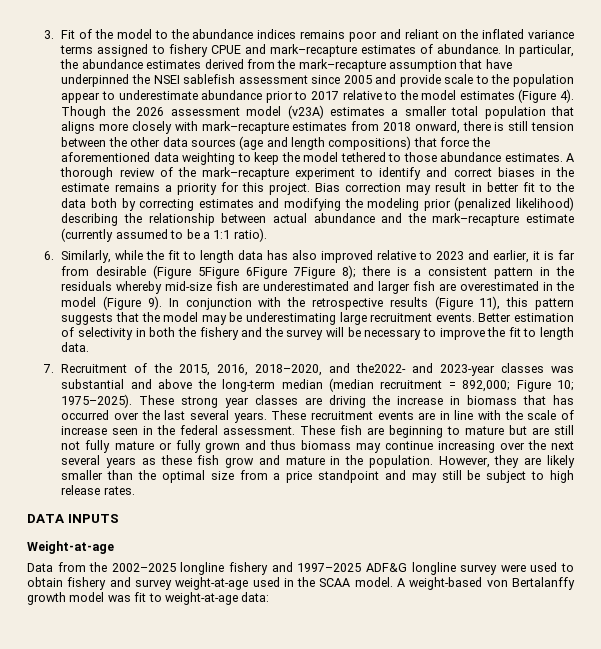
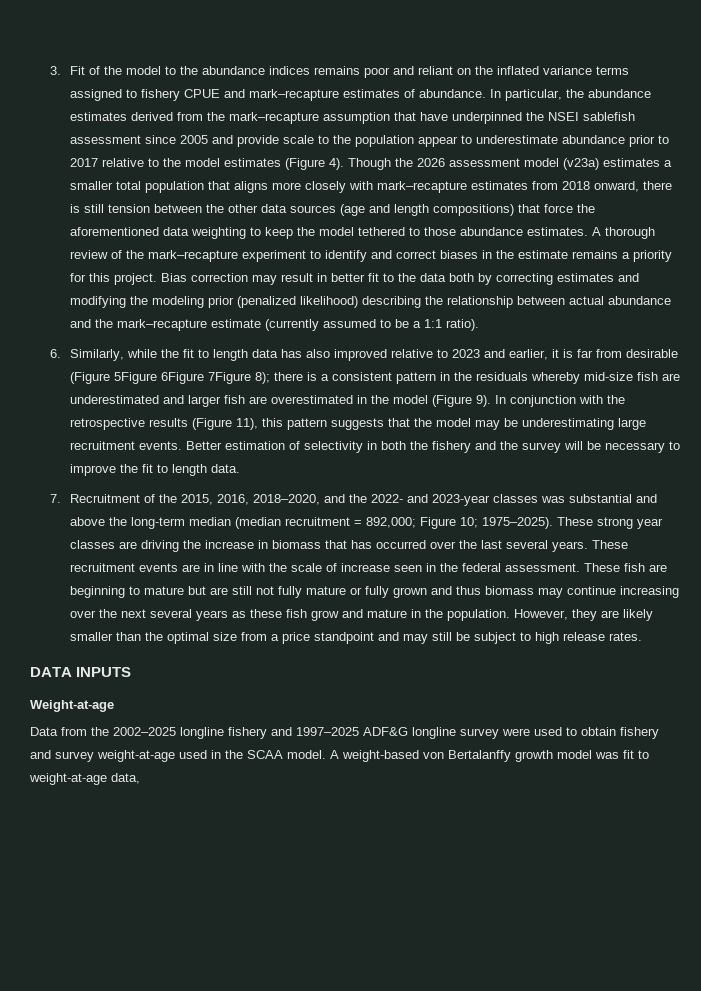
- Though the 2026 assessment model (v23A) estimates a smaller total population that aligns more closely with mark–recapture estimates from 2018 onward, there is still tension between the other data sources (age and length compositions) that force the aforementioned data weighting to keep the model tethered to those abundance estimates.
+ Though the 2026 assessment model (v23a) estimates a smaller total population that aligns more closely with mark–recapture estimates from 2018 onward, there is still tension between the other data sources (age and length compositions) that force the aforementioned data weighting to keep the model tethered to those abundance estimates.
- 7. Recruitment of the 2015, 2016, 2018–2020, and the2022- and 2023-year classes was substantial and above the long-term median (median recruitment = 892,000; Figure 10; 1975–2025).
+ 7. Recruitment of the 2015, 2016, 2018–2020, and the 2022- and 2023-year classes was substantial and above the long-term median (median recruitment = 892,000; Figure 10; 1975–2025).
- A weight-based von Bertalanffy growth model was fit to weight-at-age data:
+ A weight-based von Bertalanffy growth model was fit to weight-at-age data,

